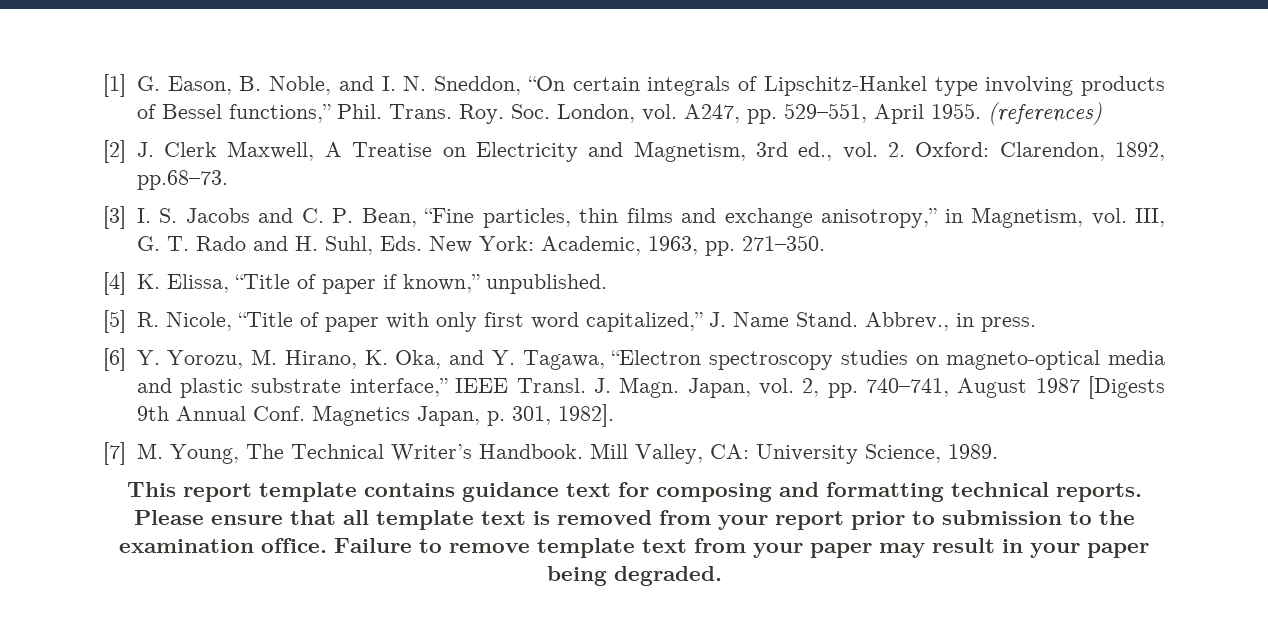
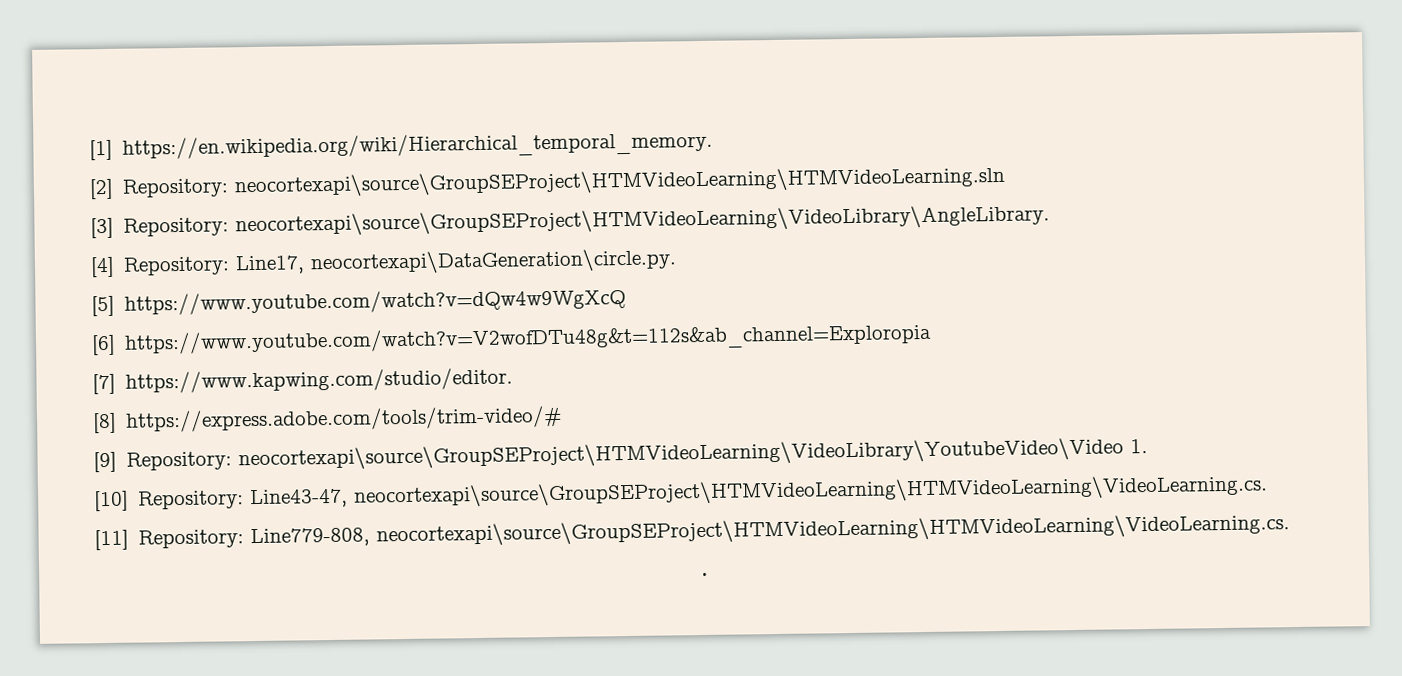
- [1] G. Eason, B. Noble, and I. N. Sneddon, “On certain integrals of Lipschitz-Hankel type involving products of Bessel functions,” Phil. Trans. Roy. Soc. London, vol. A247, pp. 529–551, April 1955. (references)
- [2] J. Clerk Maxwell, A Treatise on Electricity and Magnetism, 3rd ed., vol. 2. Oxford: Clarendon, 1892, pp.68–73.
- [3] I. S. Jacobs and C. P. Bean, “Fine particles, thin films and exchange anisotropy,” in Magnetism, vol. III, G. T. Rado and H. Suhl, Eds. New York: Academic, 1963, pp. 271–350.
- [4] K. Elissa, “Title of paper if known,” unpublished.
- [5] R. Nicole, “Title of paper with only first word capitalized,” J. Name Stand. Abbrev., in press.
- [6] Y. Yorozu, M. Hirano, K. Oka, and Y. Tagawa, “Electron spectroscopy studies on magneto-optical media and plastic substrate interface,” IEEE Transl. J. Magn. Japan, vol. 2, pp. 740–741, August 1987 [Digests 9th Annual Conf. Magnetics Japan, p. 301, 1982].
- [7] M. Young, The Technical Writer’s Handbook. Mill Valley, CA: University Science, 1989.
- This report template contains guidance text for composing and formatting technical reports. Please ensure that all template text is removed from your report prior to submission to the examination office. Failure to remove template text from your paper may result in your paper being degraded.
+ [1] https://en.wikipedia.org/wiki/Hierarchical_temporal_memory.
+ [2] Repository: neocortexapi\source\GroupSEProject\HTMVideoLearning\HTMVideoLearning.sln
+ [3] Repository: neocortexapi\source\GroupSEProject\HTMVideoLearning\VideoLibrary\AngleLibrary.
+ [4] Repository: Line17, neocortexapi\DataGeneration\circle.py.
+ [5] https://www.youtube.com/watch?v=dQw4w9WgXcQ
+ [6] https://www.youtube.com/watch?v=V2wofDTu48g&t=112s&ab_channel=Exploropia
+ [7] https://www.kapwing.com/studio/editor.
+ [8] https://express.adobe.com/tools/trim-video/#
+ [9] Repository: neocortexapi\source\GroupSEProject\HTMVideoLearning\VideoLibrary\YoutubeVideo\Video 1.
+ [10] Repository: Line43-47, neocortexapi\source\GroupSEProject\HTMVideoLearning\HTMVideoLearning\VideoLearning.cs.
+ [11] Repository: Line779-808, neocortexapi\source\GroupSEProject\HTMVideoLearning\HTMVideoLearning\VideoLearning.cs.
+ .

